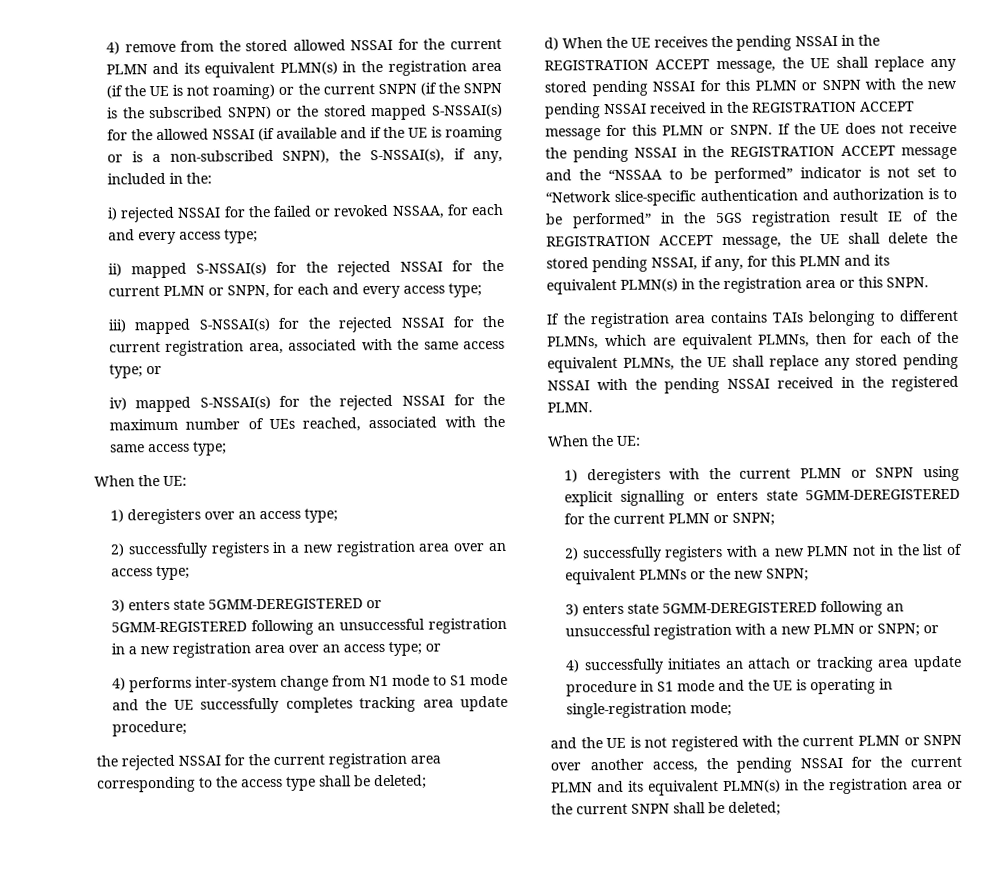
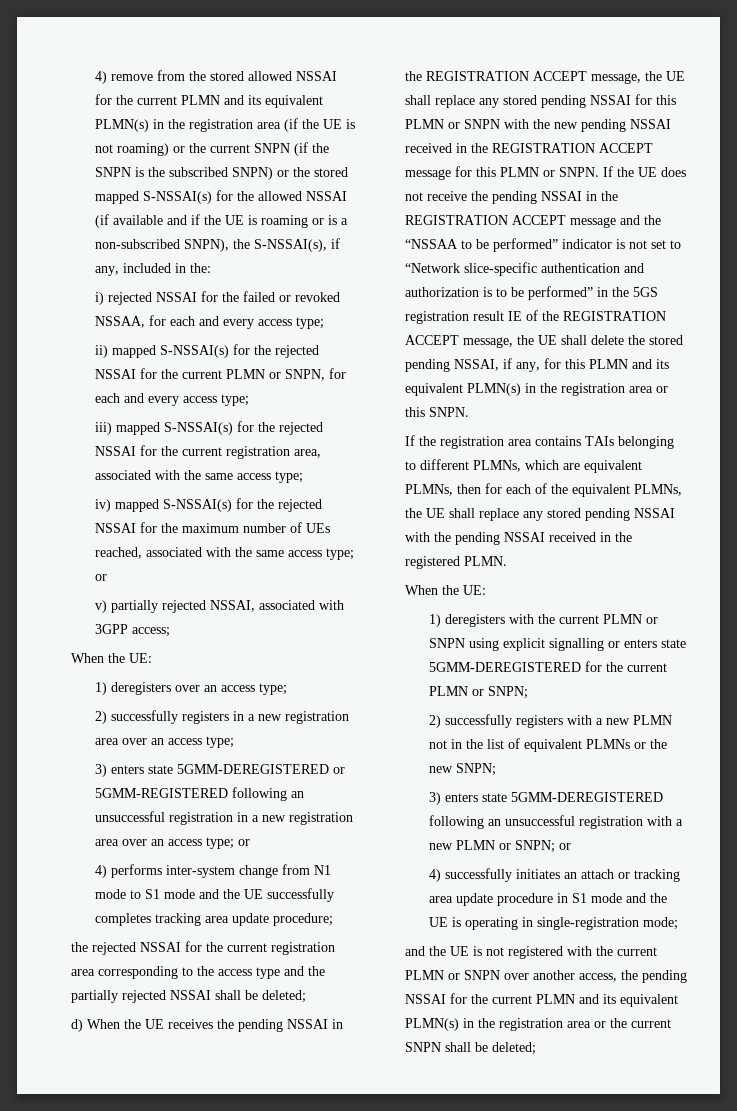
- iii) mapped S-NSSAI(s) for the rejected NSSAI for the current registration area, associated with the same access type; or
+ iii) mapped S-NSSAI(s) for the rejected NSSAI for the current registration area, associated with the same access type;
- iv) mapped S-NSSAI(s) for the rejected NSSAI for the maximum number of UEs reached, associated with the same access type;
+ iv) mapped S-NSSAI(s) for the rejected NSSAI for the maximum number of UEs reached, associated with the same access type; or
+ v) partially rejected NSSAI, associated with 3GPP access;
- the rejected NSSAI for the current registration area corresponding to the access type shall be deleted;
+ the rejected NSSAI for the current registration area corresponding to the access type and the partially rejected NSSAI shall be deleted;

